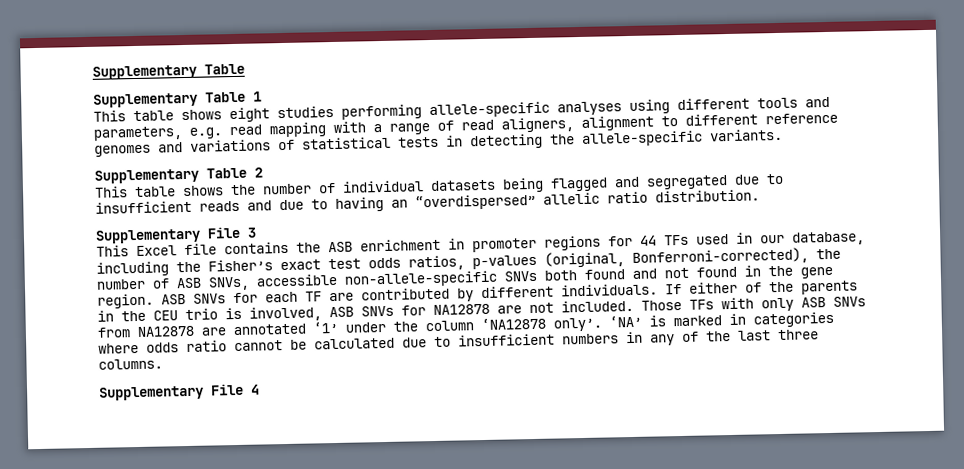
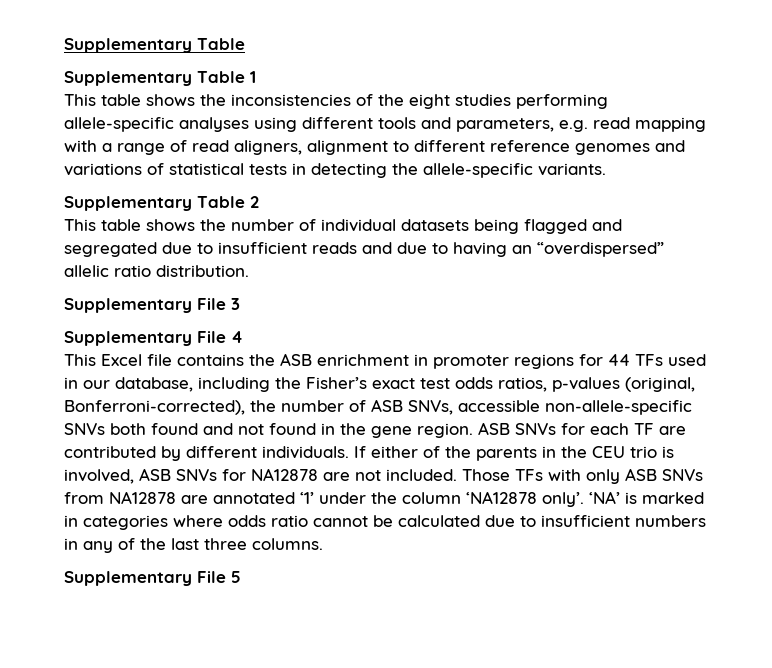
- This table shows eight studies performing allele-specific analyses using different tools and parameters, e.g. read mapping with a range of read aligners, alignment to different reference genomes and variations of statistical tests in detecting the allele-specific variants.
+ This table shows the inconsistencies of the eight studies performing allele-specific analyses using different tools and parameters, e.g. read mapping with a range of read aligners, alignment to different reference genomes and variations of statistical tests in detecting the allele-specific variants.
+ Supplementary File 4
- Supplementary File 4
+ Supplementary File 5

